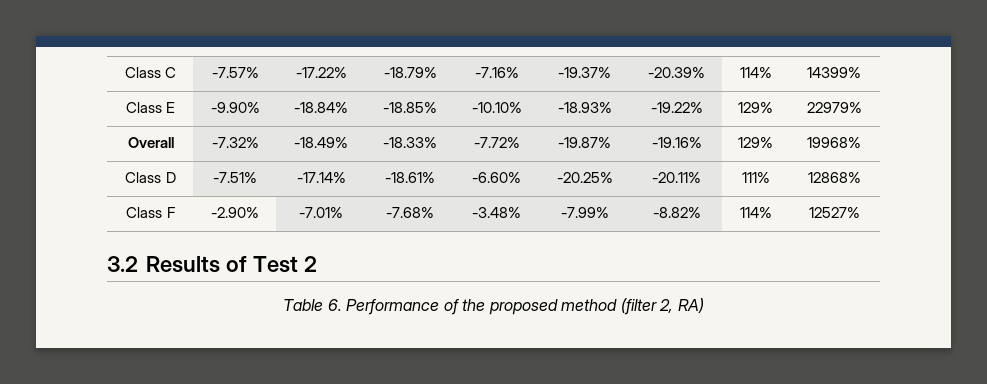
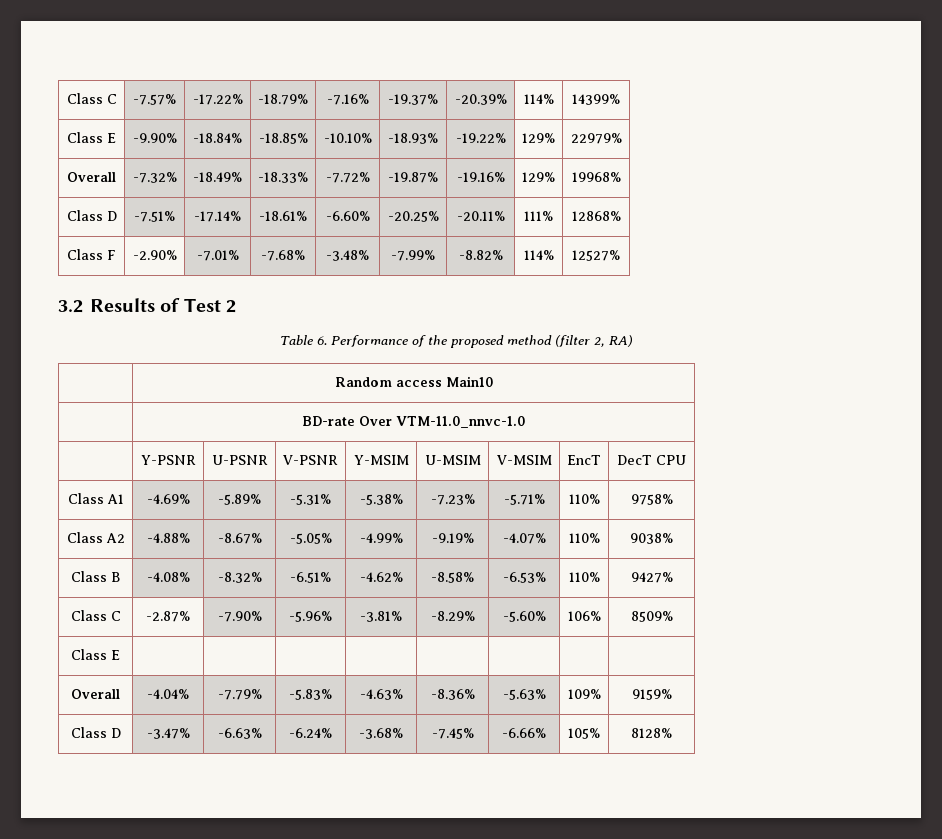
+ | Random access Main10
+ | BD-rate Over VTM-11.0_nnvc-1.0
+ | Y-PSNR | U-PSNR | V-PSNR | Y-MSIM | U-MSIM | V-MSIM | EncT | DecT CPU
+ Class A1 | -4.69% | -5.89% | -5.31% | -5.38% | -7.23% | -5.71% | 110% | 9758%
+ Class A2 | -4.88% | -8.67% | -5.05% | -4.99% | -9.19% | -4.07% | 110% | 9038%
+ Class B | -4.08% | -8.32% | -6.51% | -4.62% | -8.58% | -6.53% | 110% | 9427%
+ Class C | -2.87% | -7.90% | -5.96% | -3.81% | -8.29% | -5.60% | 106% | 8509%
+ Class E | | | | | | | |
+ Overall | -4.04% | -7.79% | -5.83% | -4.63% | -8.36% | -5.63% | 109% | 9159%
+ Class D | -3.47% | -6.63% | -6.24% | -3.68% | -7.45% | -6.66% | 105% | 8128%

